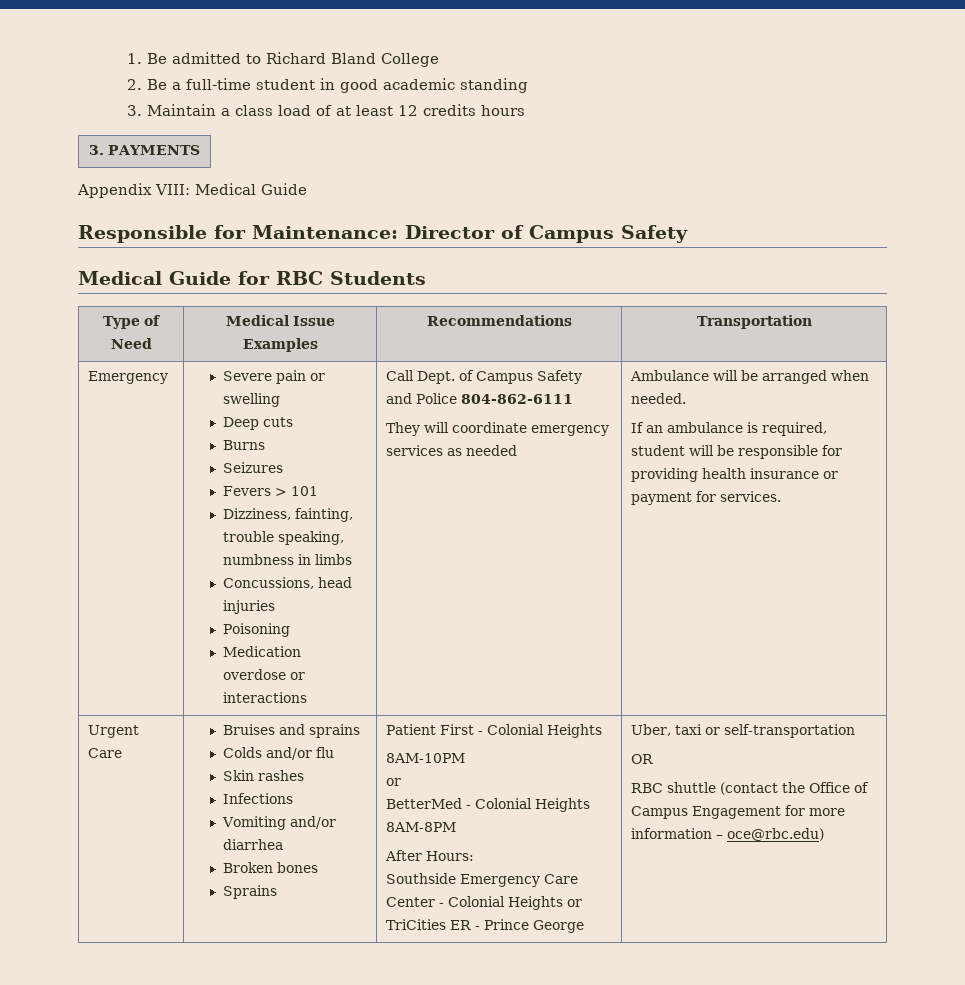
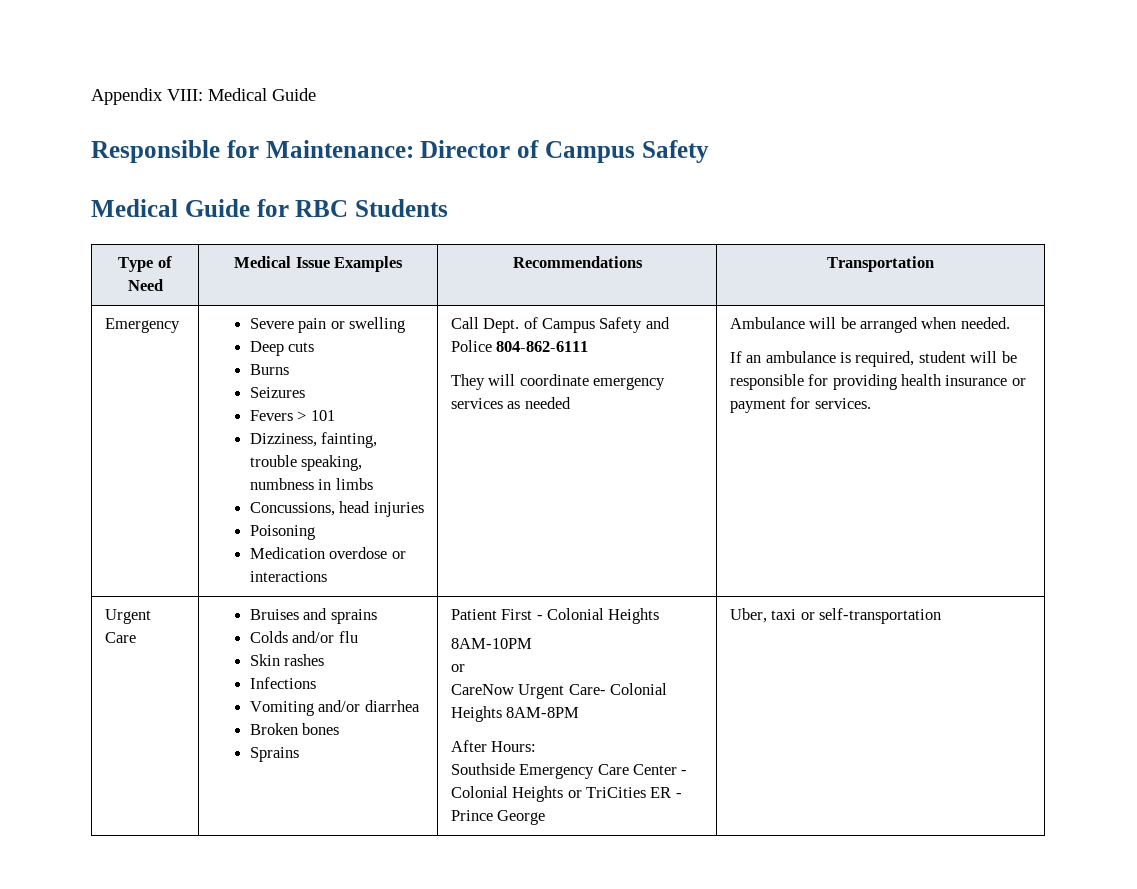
- 1. Be admitted to Richard Bland College
- 2. Be a full-time student in good academic standing
- 3. Maintain a class load of at least 12 credits hours
- 3. PAYMENTS
- BetterMed - Colonial Heights 8AM-8PM
+ CareNow Urgent Care- Colonial Heights 8AM-8PM
- OR
- RBC shuttle (contact the Office of Campus Engagement for more information – oce@rbc.edu)

